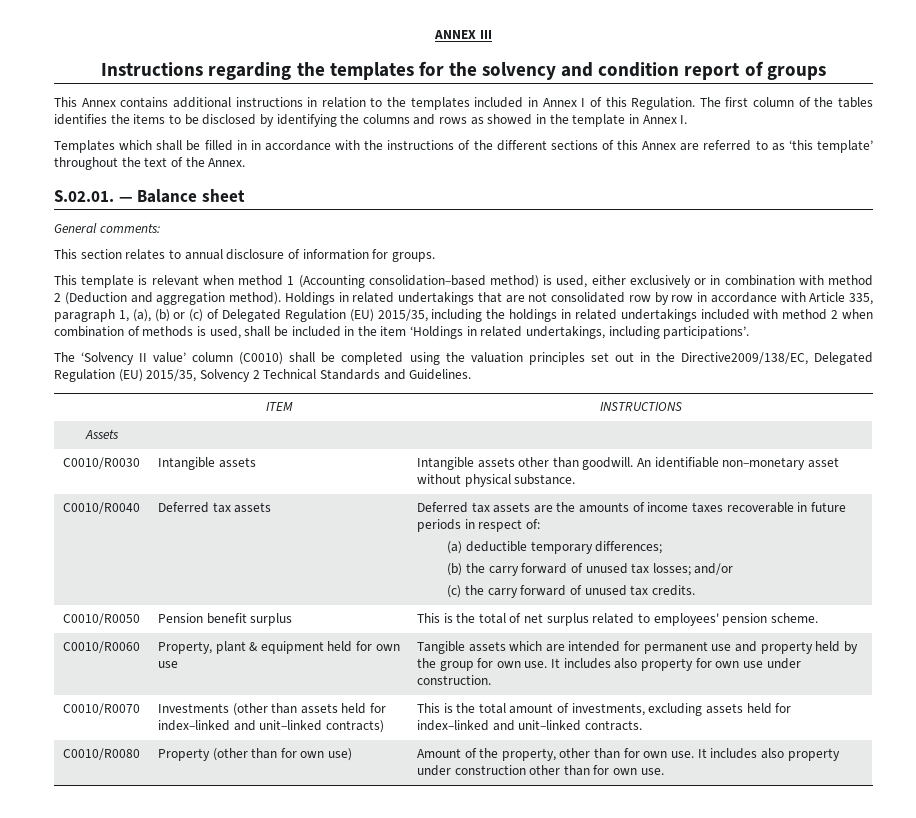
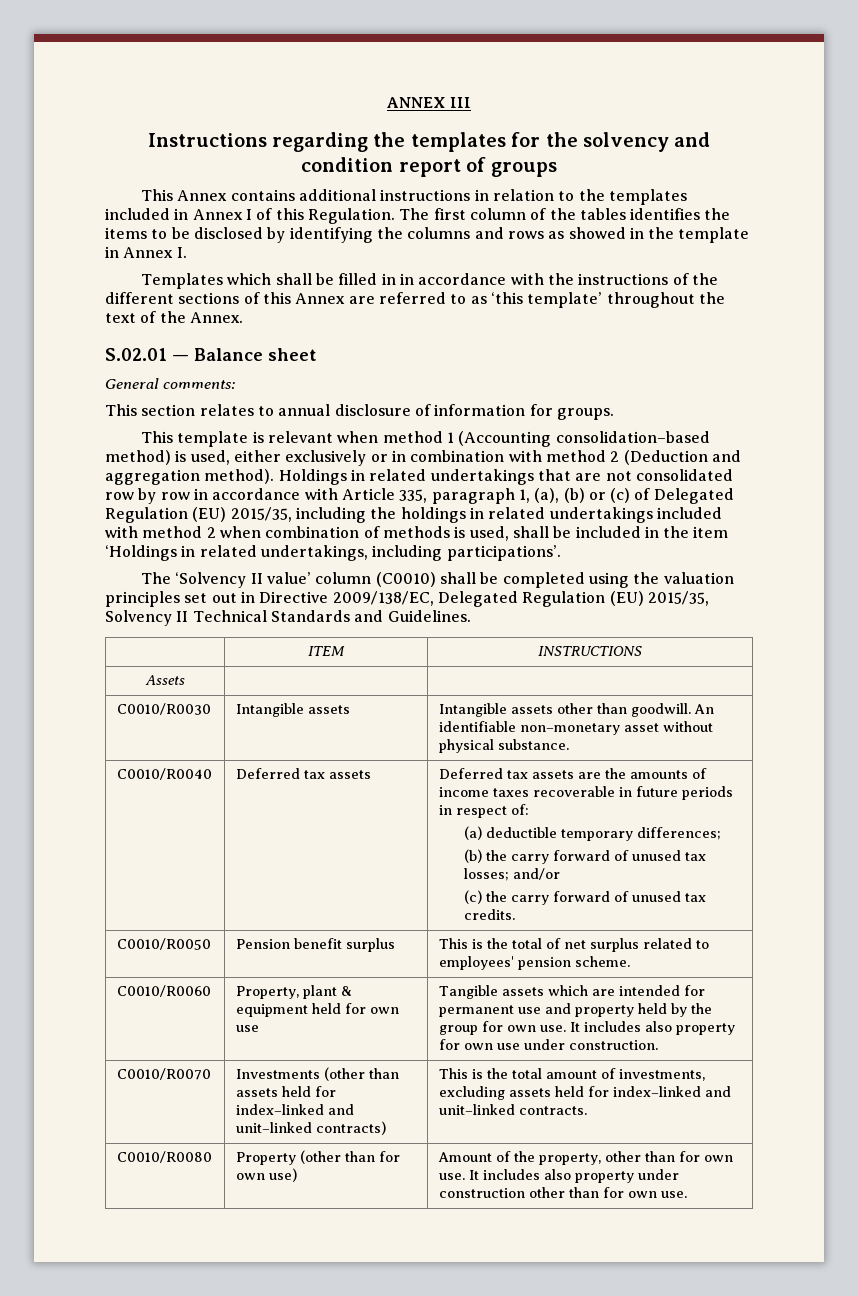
- S.02.01. — Balance sheet
+ S.02.01 — Balance sheet
- The ‘Solvency II value’ column (C0010) shall be completed using the valuation principles set out in the Directive2009/138/EC, Delegated Regulation (EU) 2015/35, Solvency 2 Technical Standards and Guidelines.
+ The ‘Solvency II value’ column (C0010) shall be completed using the valuation principles set out in Directive 2009/138/EC, Delegated Regulation (EU) 2015/35, Solvency II Technical Standards and Guidelines.

